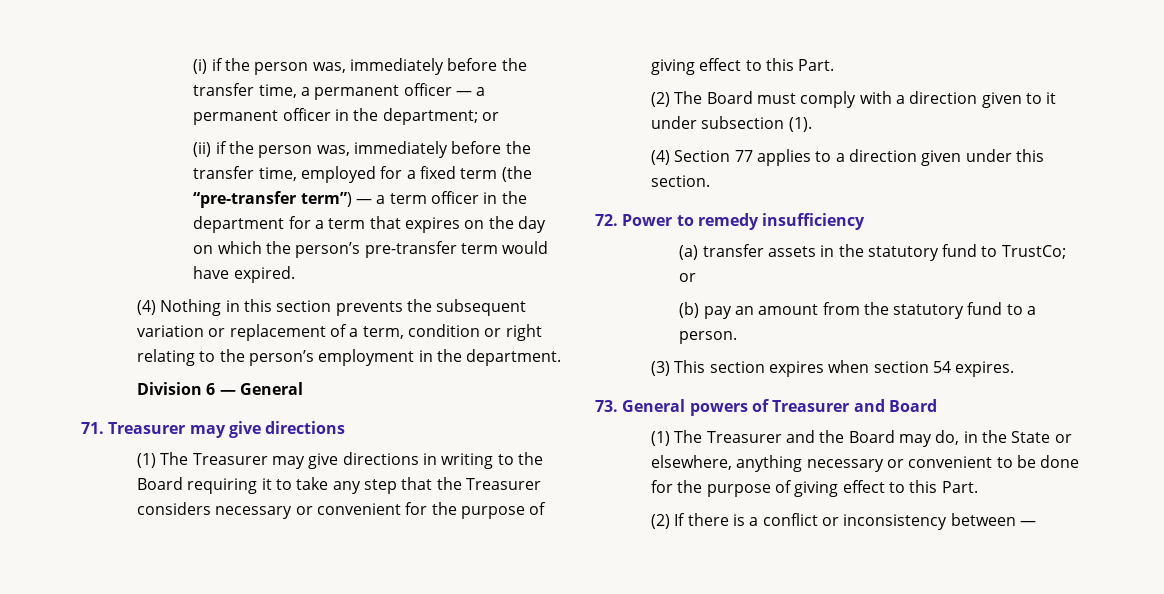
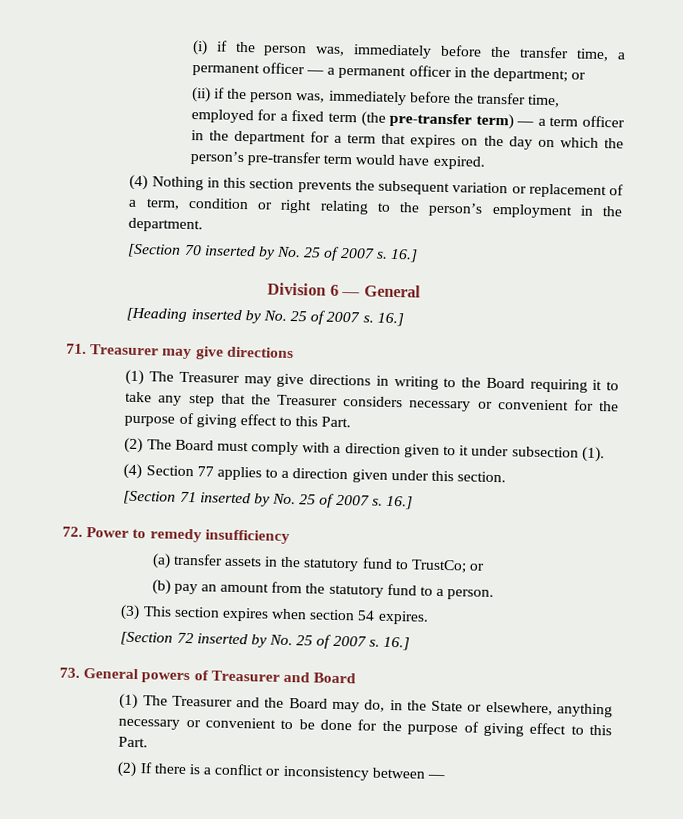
- (ii) if the person was, immediately before the transfer time, employed for a fixed term (the “pre-transfer term”) — a term officer in the department for a term that expires on the day on which the person’s pre-transfer term would have expired.
+ (ii) if the person was, immediately before the transfer time, employed for a fixed term (the pre-transfer term) — a term officer in the department for a term that expires on the day on which the person’s pre-transfer term would have expired.
+ [Section 70 inserted by No. 25 of 2007 s. 16.]
  Division 6 — General
+ [Heading inserted by No. 25 of 2007 s. 16.]
+ [Section 71 inserted by No. 25 of 2007 s. 16.]
+ [Section 72 inserted by No. 25 of 2007 s. 16.]

